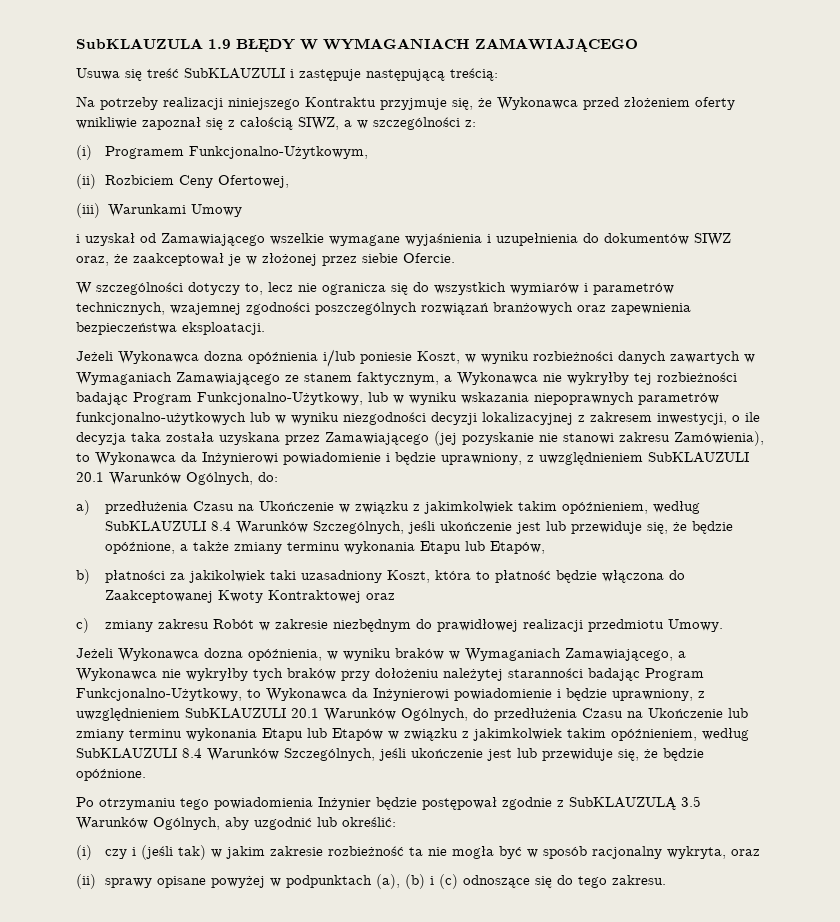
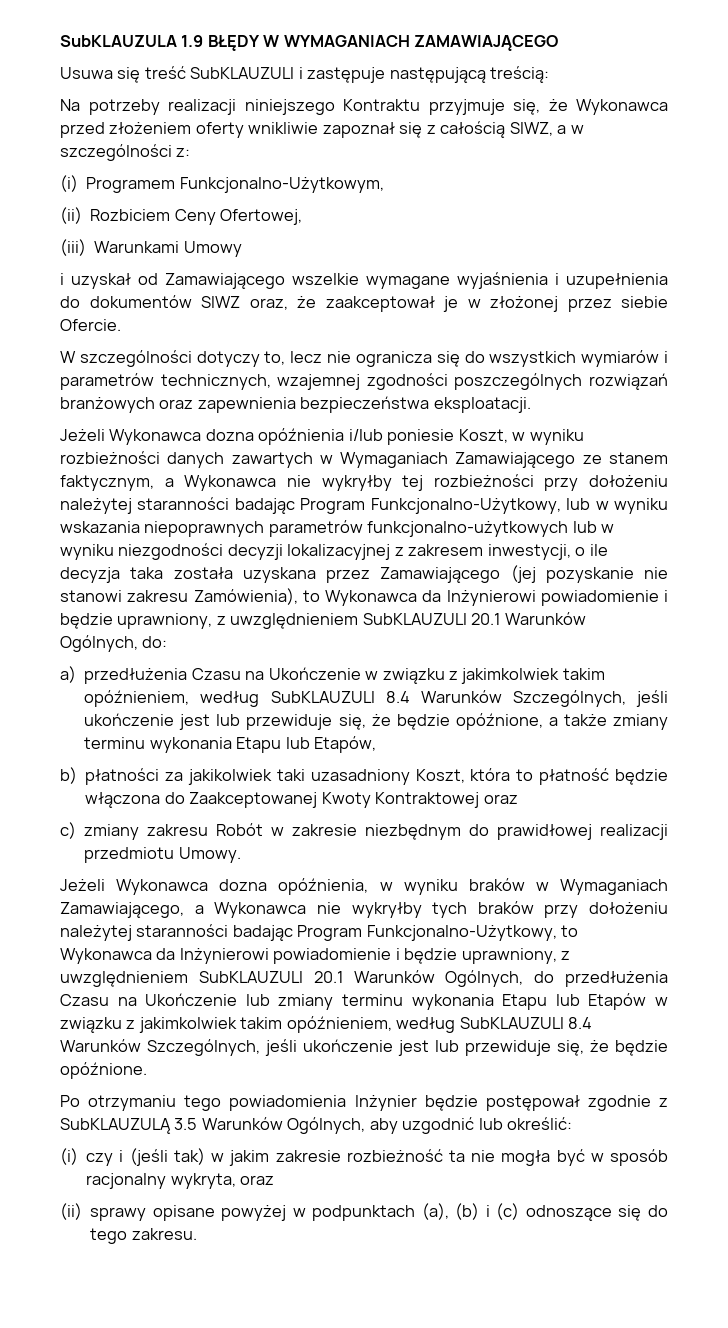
- Jeżeli Wykonawca dozna opóźnienia i/lub poniesie Koszt, w wyniku rozbieżności danych zawartych w Wymaganiach Zamawiającego ze stanem faktycznym, a Wykonawca nie wykryłby tej rozbieżności badając Program Funkcjonalno-Użytkowy, lub w wyniku wskazania niepoprawnych parametrów funkcjonalno-użytkowych lub w wyniku niezgodności decyzji lokalizacyjnej z zakresem inwestycji, o ile decyzja taka została uzyskana przez Zamawiającego (jej pozyskanie nie stanowi zakresu Zamówienia), to Wykonawca da Inżynierowi powiadomienie i będzie uprawniony, z uwzględnieniem SubKLAUZULI 20.1 Warunków Ogólnych, do:
+ Jeżeli Wykonawca dozna opóźnienia i/lub poniesie Koszt, w wyniku rozbieżności danych zawartych w Wymaganiach Zamawiającego ze stanem faktycznym, a Wykonawca nie wykryłby tej rozbieżności przy dołożeniu należytej staranności badając Program Funkcjonalno-Użytkowy, lub w wyniku wskazania niepoprawnych parametrów funkcjonalno-użytkowych lub w wyniku niezgodności decyzji lokalizacyjnej z zakresem inwestycji, o ile decyzja taka została uzyskana przez Zamawiającego (jej pozyskanie nie stanowi zakresu Zamówienia), to Wykonawca da Inżynierowi powiadomienie i będzie uprawniony, z uwzględnieniem SubKLAUZULI 20.1 Warunków Ogólnych, do:

